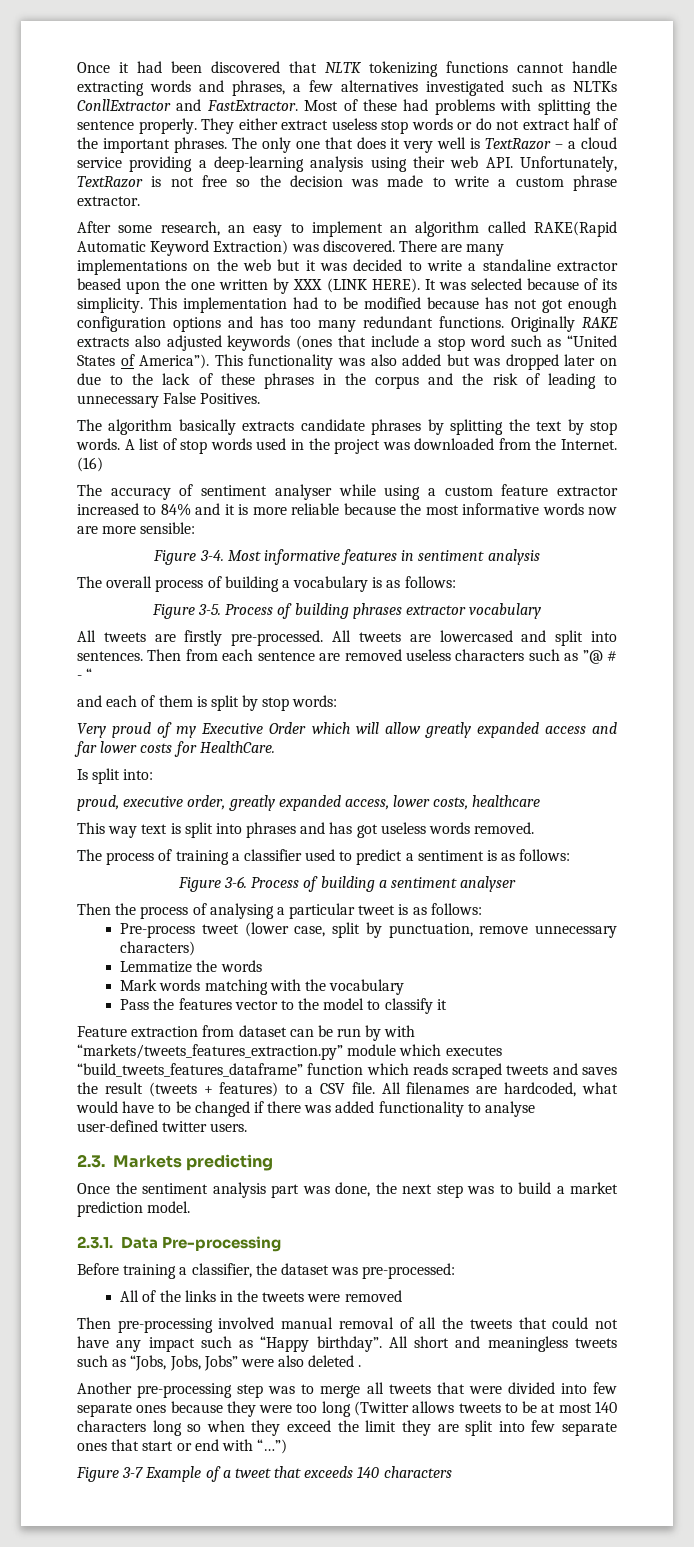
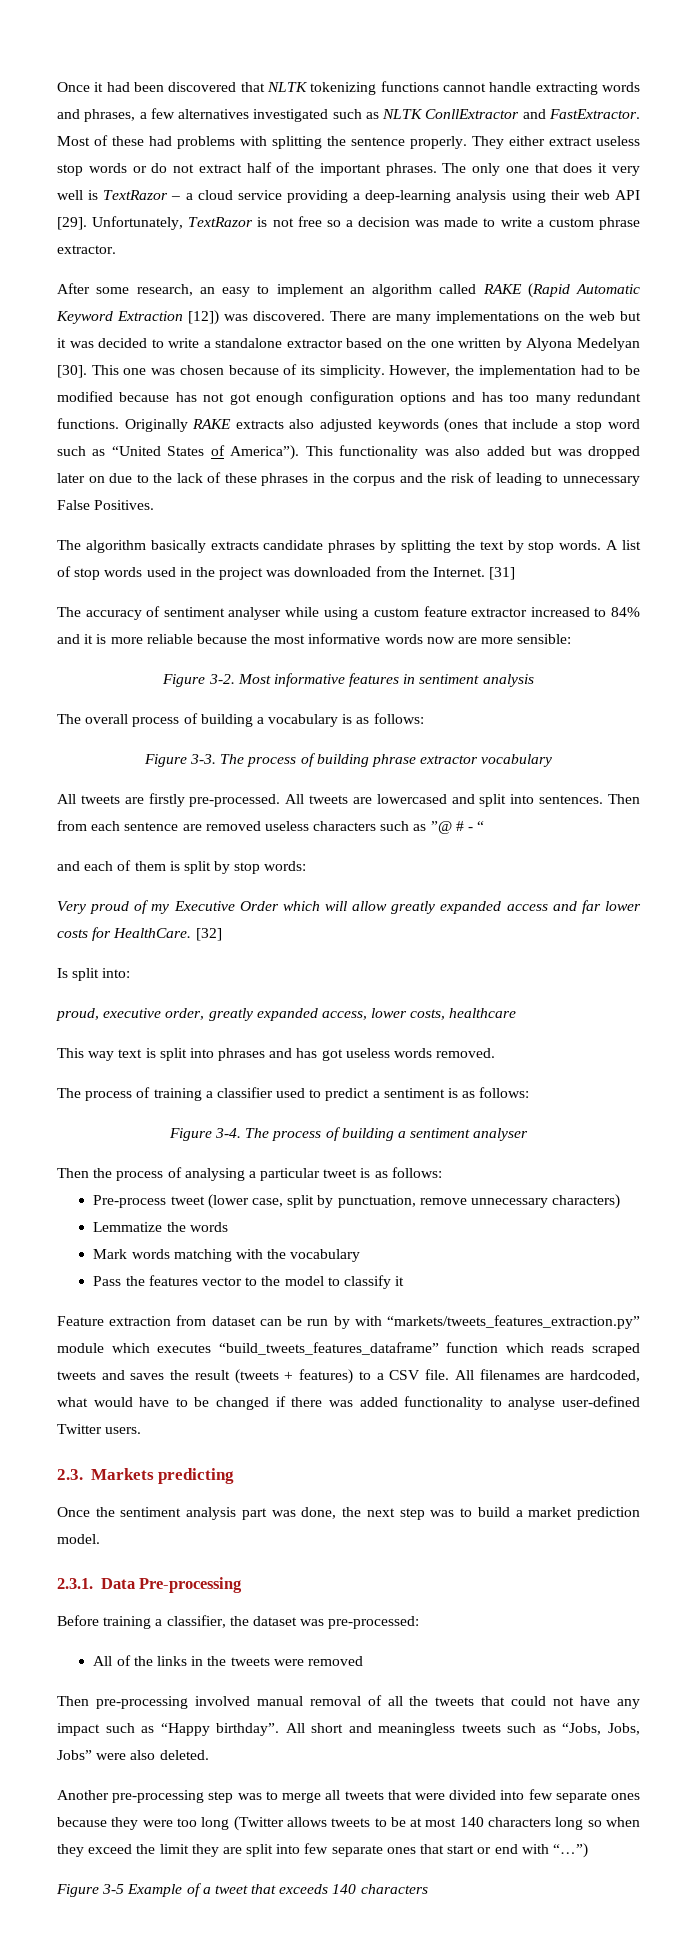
- Once it had been discovered that NLTK tokenizing functions cannot handle extracting words and phrases, a few alternatives investigated such as NLTKs ConllExtractor and FastExtractor.
+ Once it had been discovered that NLTK tokenizing functions cannot handle extracting words and phrases, a few alternatives investigated such as NLTK ConllExtractor and FastExtractor.
- The only one that does it very well is TextRazor – a cloud service providing a deep-learning analysis using their web API. Unfortunately, TextRazor is not free so the decision was made to write a custom phrase extractor.
+ The only one that does it very well is TextRazor – a cloud service providing a deep-learning analysis using their web API [29]. Unfortunately, TextRazor is not free so a decision was made to write a custom phrase extractor.
- After some research, an easy to implement an algorithm called RAKE(Rapid Automatic Keyword Extraction) was discovered.
+ After some research, an easy to implement an algorithm called RAKE (Rapid Automatic Keyword Extraction [12]) was discovered.
- There are many implementations on the web but it was decided to write a standaline extractor beased upon the one written by XXX (LINK HERE). It was selected because of its simplicity.
+ There are many implementations on the web but it was decided to write a standalone extractor based on the one written by Alyona Medelyan [30]. This one was chosen because of its simplicity.
- This implementation had to be modified because has not got enough configuration options and has too many redundant functions.
+ However, the implementation had to be modified because has not got enough configuration options and has too many redundant functions.
- (16)
+ [31]
- Figure 3-4.
+ Figure 3-2.
- Figure 3-5. Process of building phrases extractor vocabulary
+ Figure 3-3. The process of building phrase extractor vocabulary
+ [32]
- Figure 3-6. Process of building a sentiment analyser
+ Figure 3-4. The process of building a sentiment analyser
- All filenames are hardcoded, what would have to be changed if there was added functionality to analyse user-defined twitter users.
+ All filenames are hardcoded, what would have to be changed if there was added functionality to analyse user-defined Twitter users.
- All short and meaningless tweets such as “Jobs, Jobs, Jobs” were also deleted .
+ All short and meaningless tweets such as “Jobs, Jobs, Jobs” were also deleted.
- Figure 3-7 Example of a tweet that exceeds 140 characters
+ Figure 3-5 Example of a tweet that exceeds 140 characters

